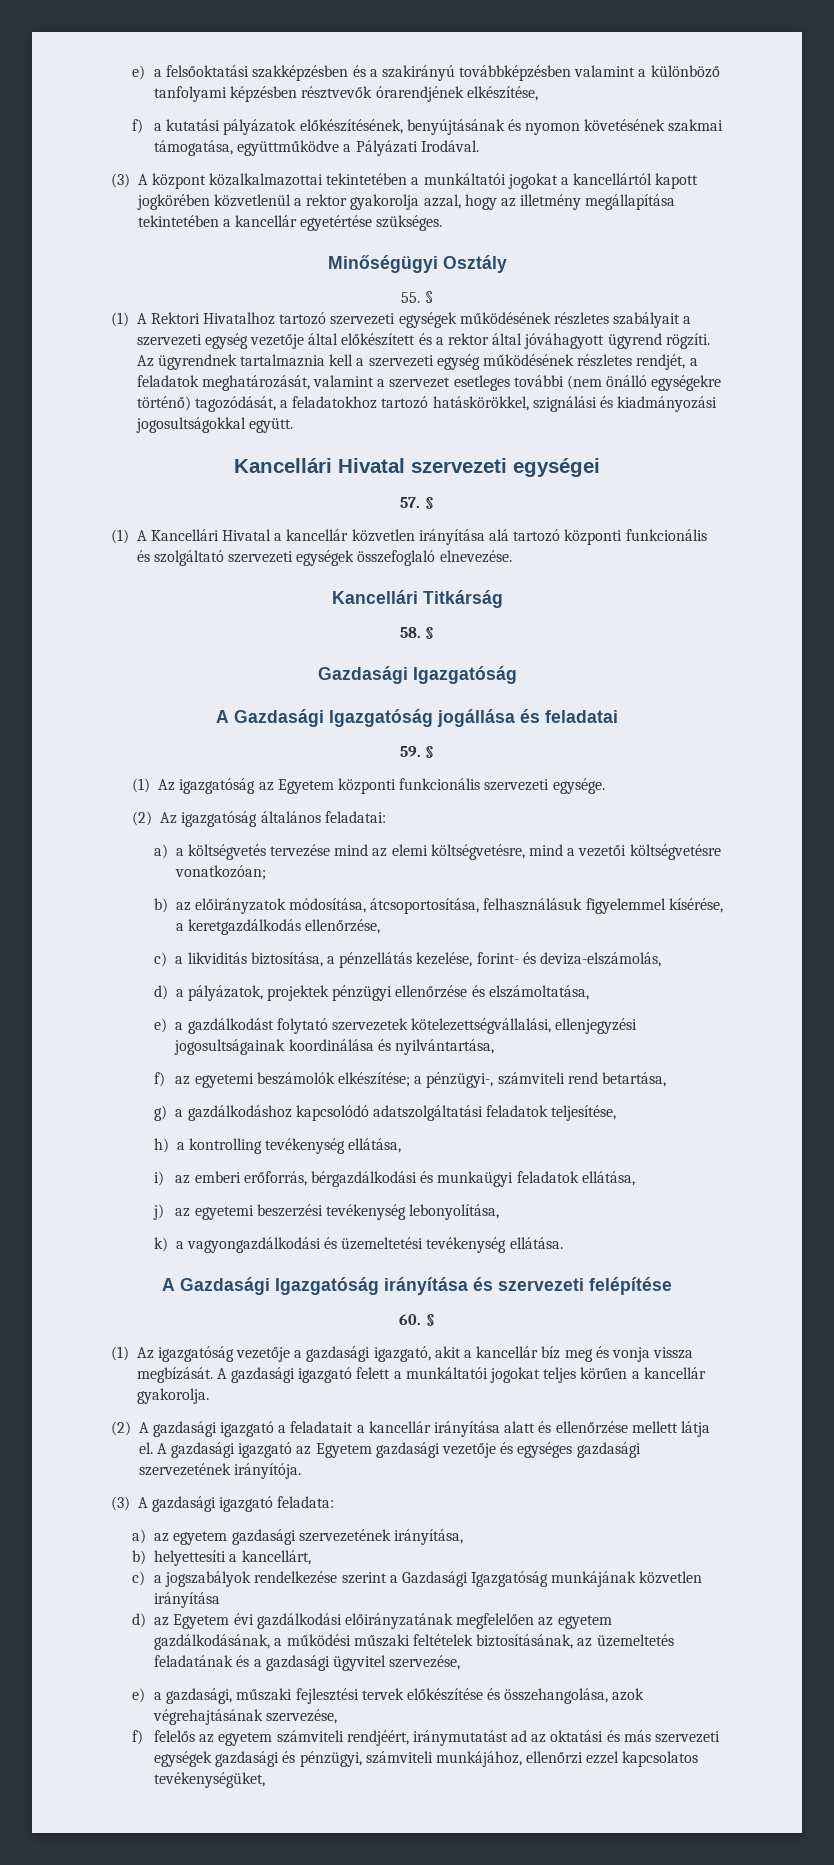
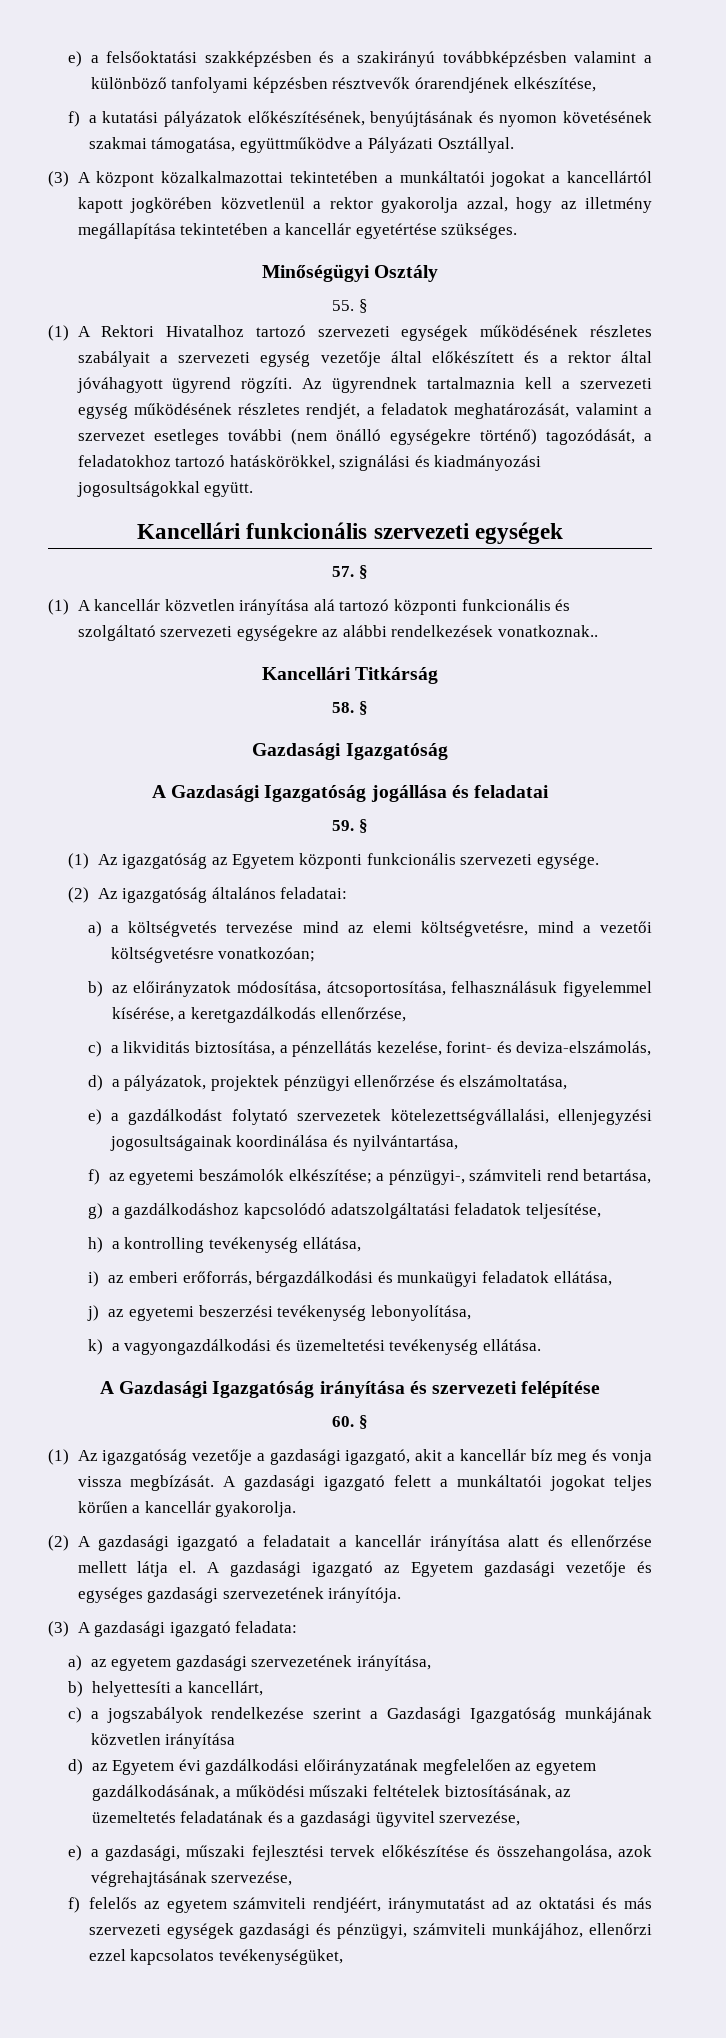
- f) a kutatási pályázatok előkészítésének, benyújtásának és nyomon követésének szakmai támogatása, együttműködve a Pályázati Irodával.
+ f) a kutatási pályázatok előkészítésének, benyújtásának és nyomon követésének szakmai támogatása, együttműködve a Pályázati Osztállyal.
- Kancellári Hivatal szervezeti egységei
+ Kancellári funkcionális szervezeti egységek
- (1) A Kancellári Hivatal a kancellár közvetlen irányítása alá tartozó központi funkcionális és szolgáltató szervezeti egységek összefoglaló elnevezése.
+ (1) A kancellár közvetlen irányítása alá tartozó központi funkcionális és szolgáltató szervezeti egységekre az alábbi rendelkezések vonatkoznak..

